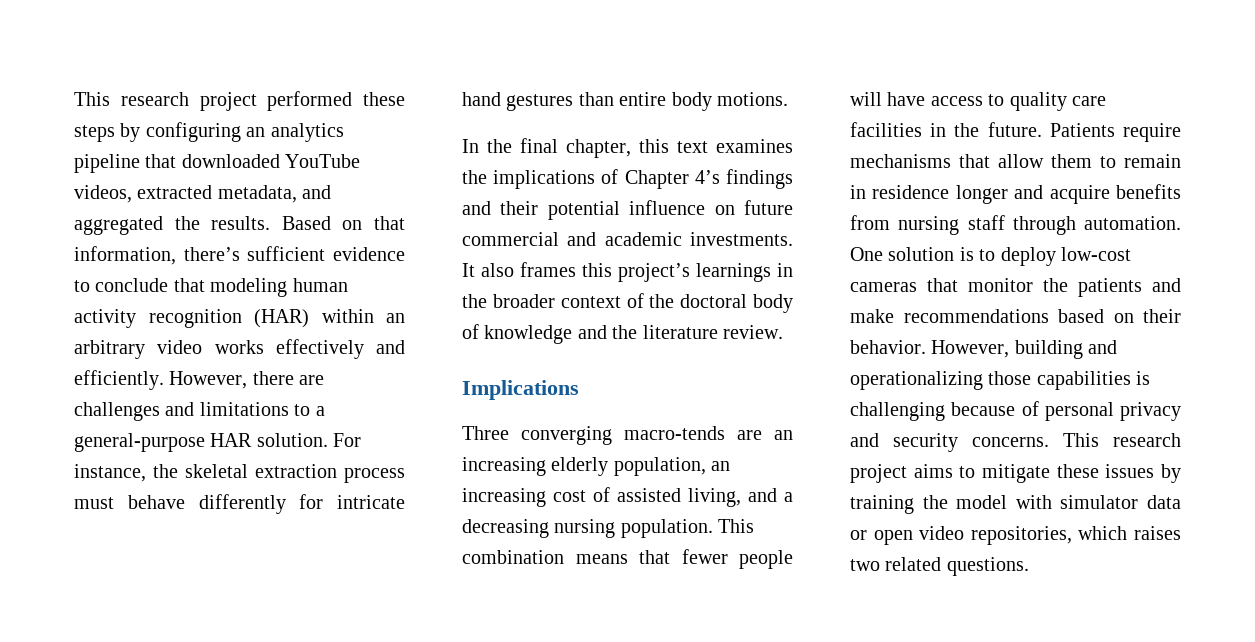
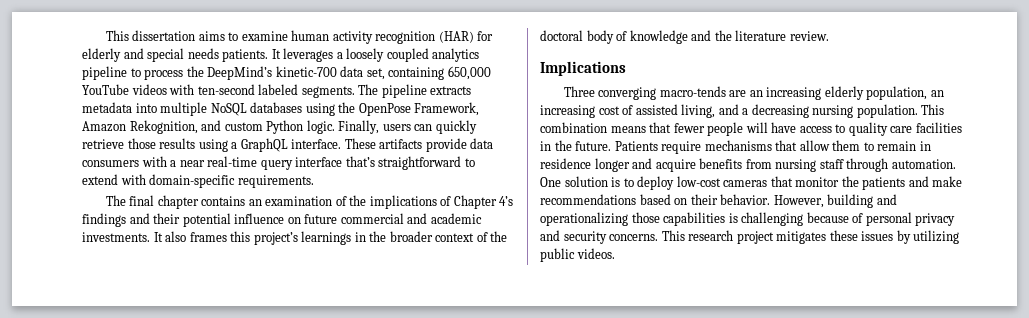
- This research project performed these steps by configuring an analytics pipeline that downloaded YouTube videos, extracted metadata, and aggregated the results. Based on that information, there’s sufficient evidence to conclude that modeling human activity recognition (HAR) within an arbitrary video works effectively and efficiently. However, there are challenges and limitations to a general-purpose HAR solution. For instance, the skeletal extraction process must behave differently for intricate hand gestures than entire body motions.
- In the final chapter, this text examines the implications of Chapter 4’s findings and their potential influence on future commercial and academic investments.
+ This dissertation aims to examine human activity recognition (HAR) for elderly and special needs patients. It leverages a loosely coupled analytics pipeline to process the DeepMind’s kinetic-700 data set, containing 650,000 YouTube videos with ten-second labeled segments. The pipeline extracts metadata into multiple NoSQL databases using the OpenPose Framework, Amazon Rekognition, and custom Python logic. Finally, users can quickly retrieve those results using a GraphQL interface. These artifacts provide data consumers with a near real-time query interface that’s straightforward to extend with domain-specific requirements.
+ The final chapter contains an examination of the implications of Chapter 4’s findings and their potential influence on future commercial and academic investments.
- This research project aims to mitigate these issues by training the model with simulator data or open video repositories, which raises two related questions.
+ This research project mitigates these issues by utilizing public videos.

